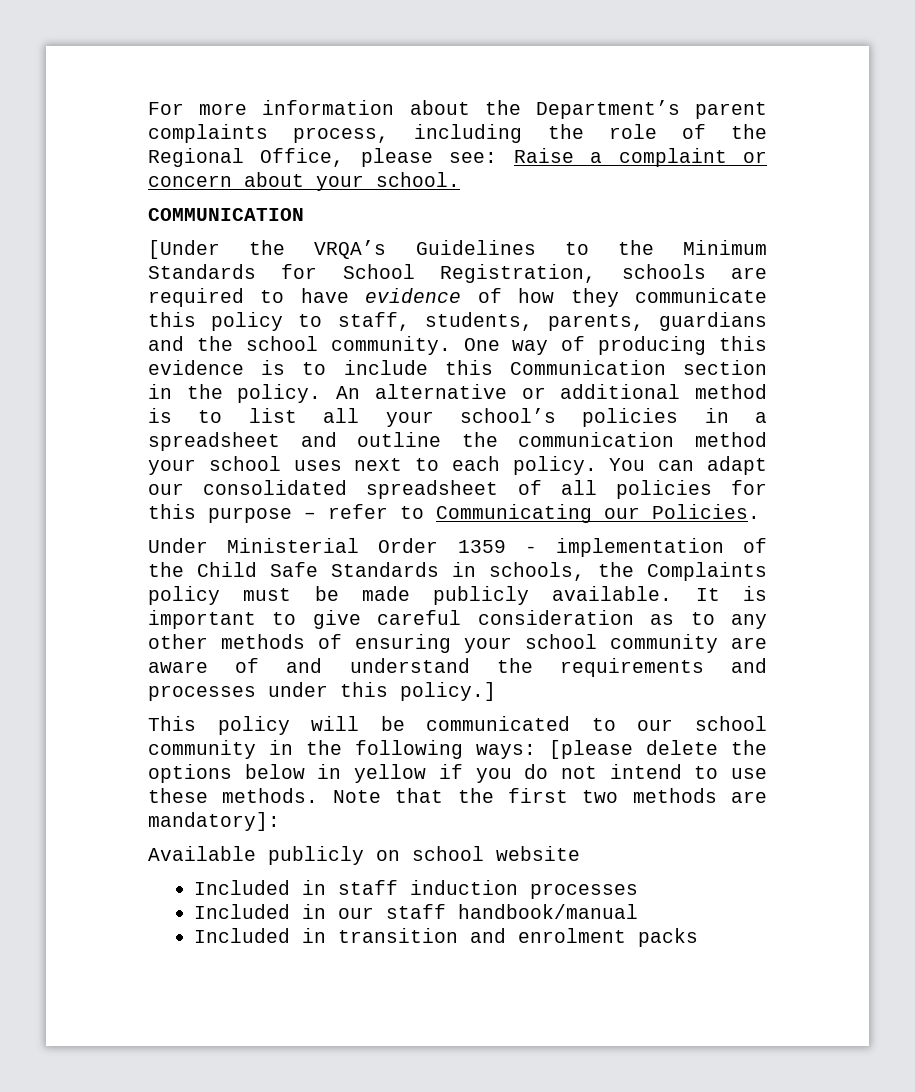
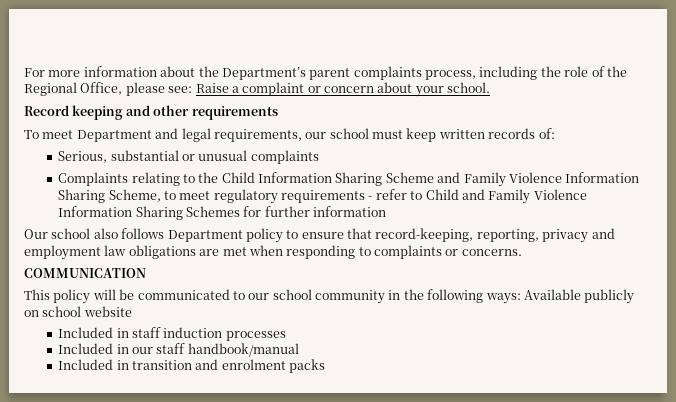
+ Record keeping and other requirements
+ To meet Department and legal requirements, our school must keep written records of:
+ Serious, substantial or unusual complaints
+ Complaints relating to the Child Information Sharing Scheme and Family Violence Information Sharing Scheme, to meet regulatory requirements - refer to Child and Family Violence Information Sharing Schemes for further information
+ Our school also follows Department policy to ensure that record-keeping, reporting, privacy and employment law obligations are met when responding to complaints or concerns.
  COMMUNICATION
- [Under the VRQA’s Guidelines to the Minimum Standards for School Registration, schools are required to have evidence of how they communicate this policy to staff, students, parents, guardians and the school community. One way of producing this evidence is to include this Communication section in the policy. An alternative or additional method is to list all your school’s policies in a spreadsheet and outline the communication method your school uses next to each policy. You can adapt our consolidated spreadsheet of all policies for this purpose – refer to Communicating our Policies.
- Under Ministerial Order 1359 - implementation of the Child Safe Standards in schools, the Complaints policy must be made publicly available. It is important to give careful consideration as to any other methods of ensuring your school community are aware of and understand the requirements and processes under this policy.]
- This policy will be communicated to our school community in the following ways: [please delete the options below in yellow if you do not intend to use these methods. Note that the first two methods are mandatory]:
- Available publicly on school website
+ This policy will be communicated to our school community in the following ways: Available publicly on school website

